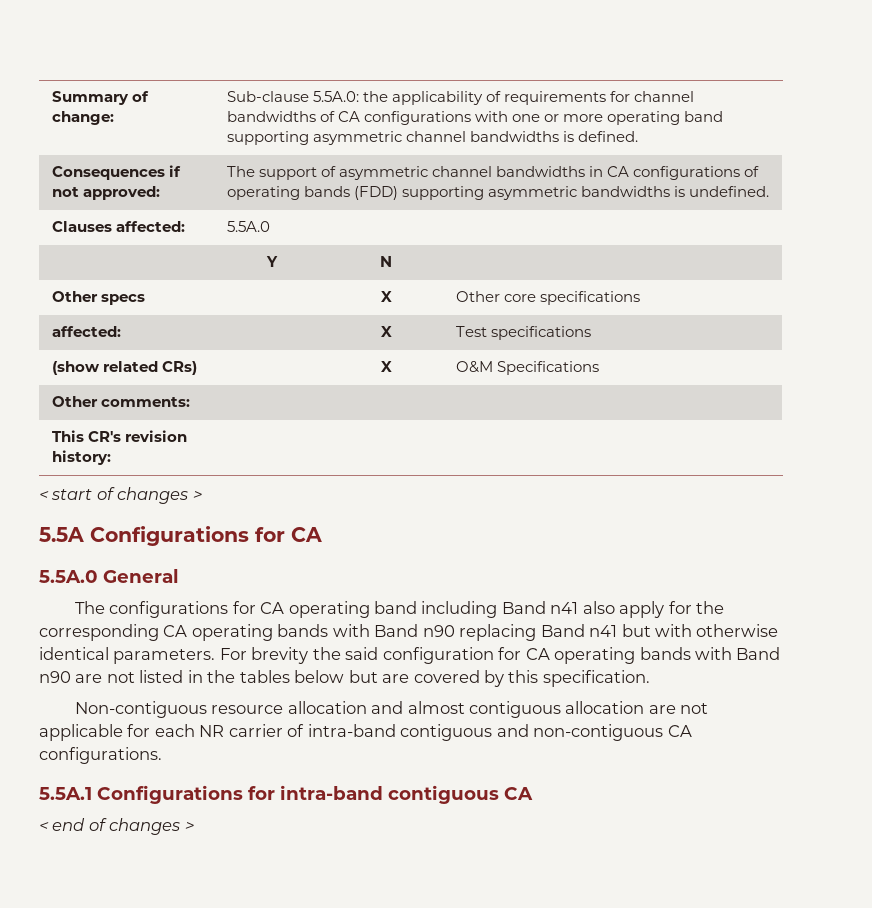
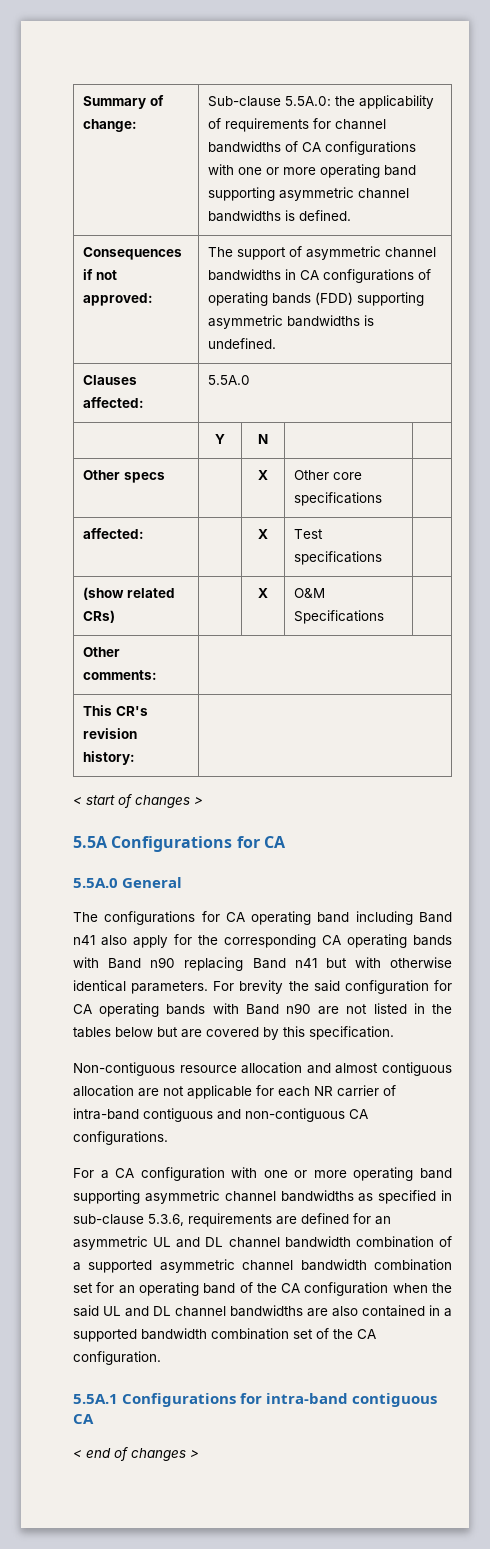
+ For a CA configuration with one or more operating band supporting asymmetric channel bandwidths as specified in sub-clause 5.3.6, requirements are defined for an asymmetric UL and DL channel bandwidth combination of a supported asymmetric channel bandwidth combination set for an operating band of the CA configuration when the said UL and DL channel bandwidths are also contained in a supported bandwidth combination set of the CA configuration.

